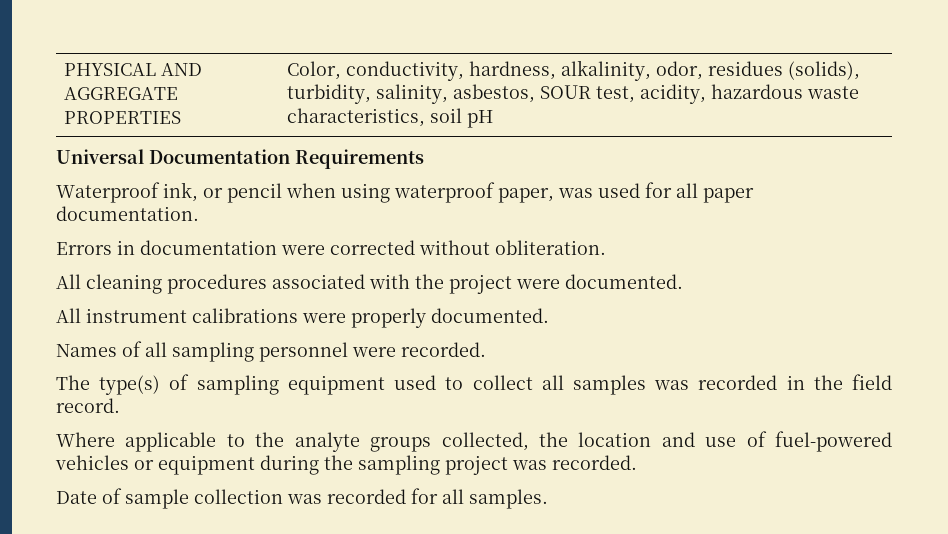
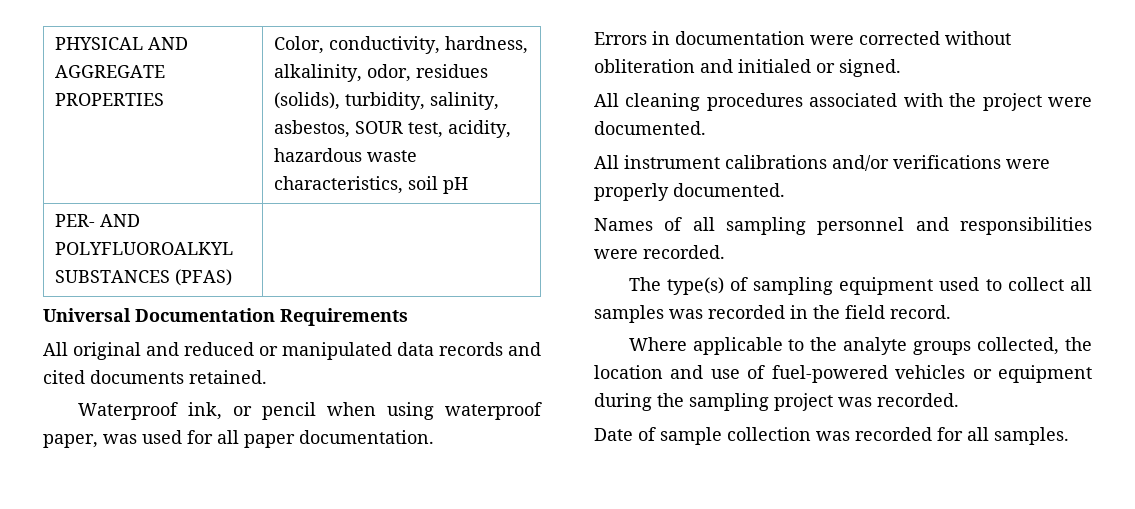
+ PER- AND POLYFLUOROALKYL SUBSTANCES (PFAS) |
  Universal Documentation Requirements
+ All original and reduced or manipulated data records and cited documents retained.
- Errors in documentation were corrected without obliteration.
+ Errors in documentation were corrected without obliteration and initialed or signed.
- All instrument calibrations were properly documented.
+ All instrument calibrations and/or verifications were properly documented.
- Names of all sampling personnel were recorded.
+ Names of all sampling personnel and responsibilities were recorded.

